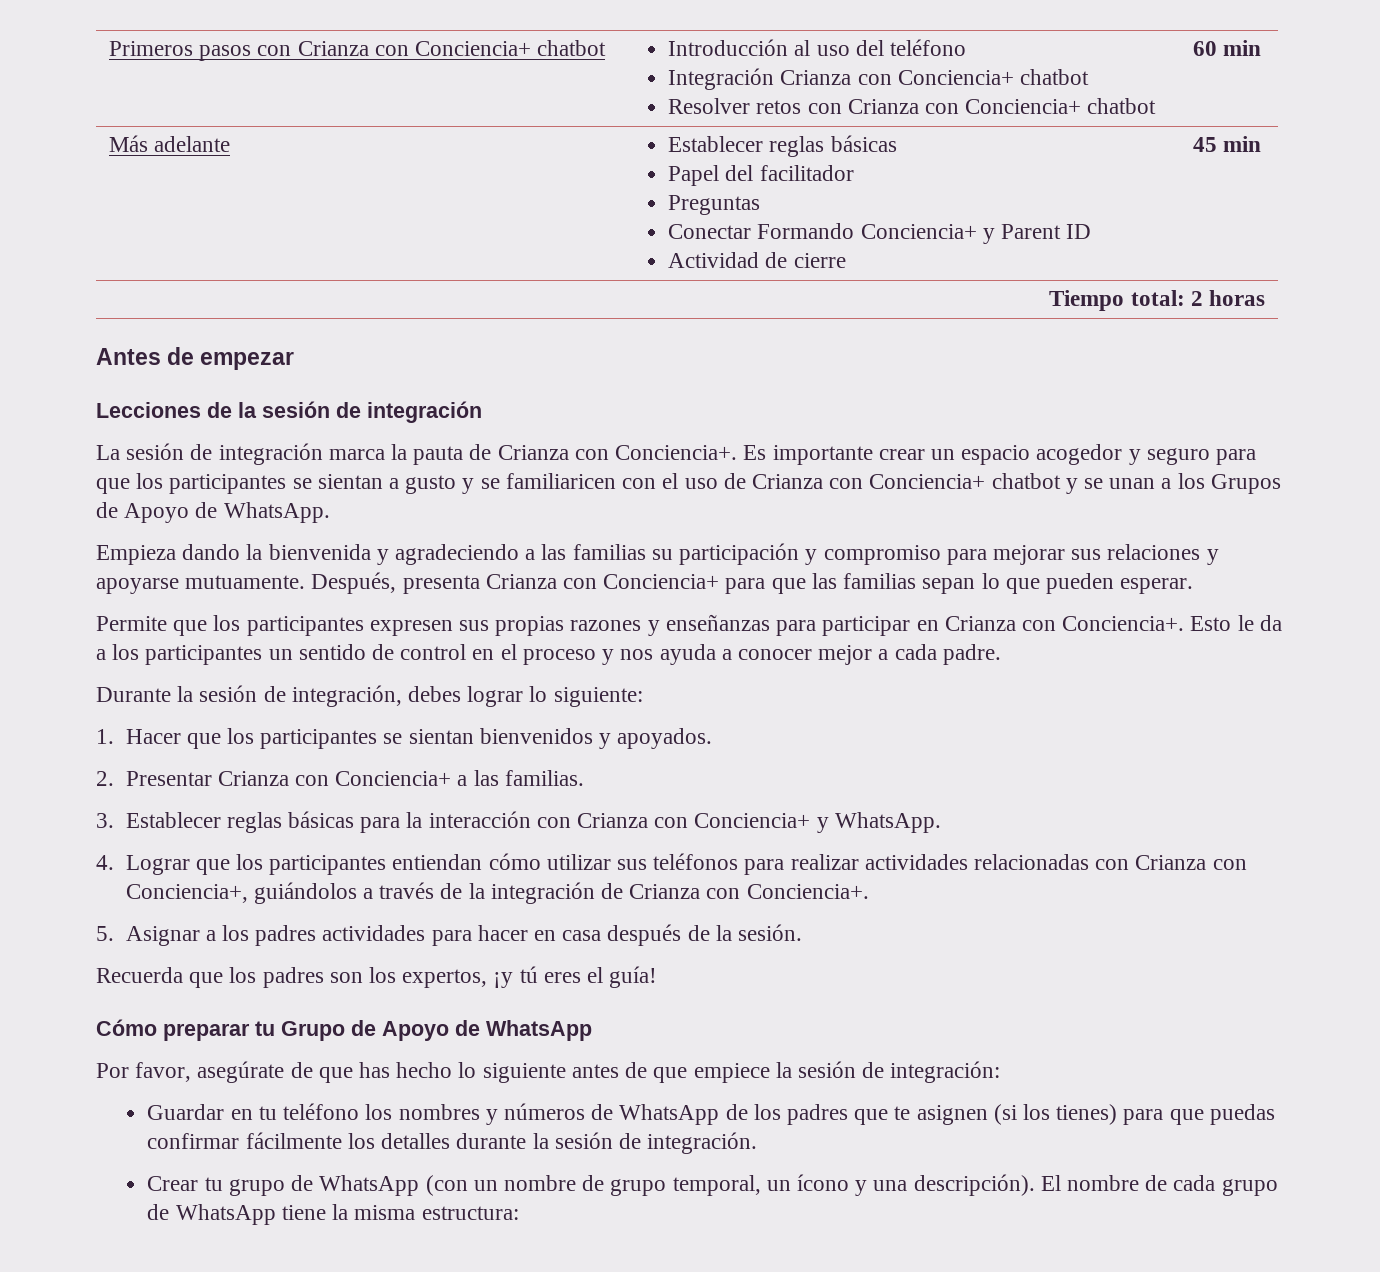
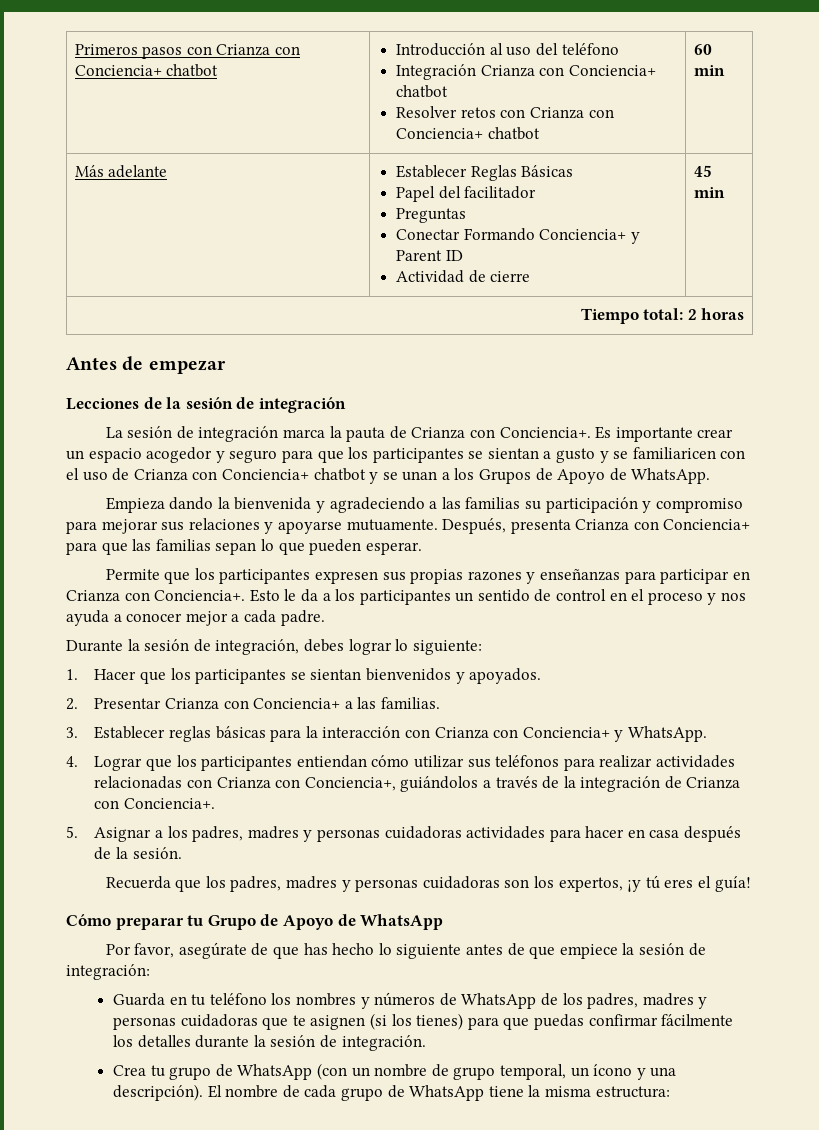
- Más adelante | Establecer reglas básicas
+ Más adelante | Establecer Reglas Básicas
- 5. Asignar a los padres actividades para hacer en casa después de la sesión.
+ 5. Asignar a los padres, madres y personas cuidadoras actividades para hacer en casa después de la sesión.
- Recuerda que los padres son los expertos, ¡y tú eres el guía!
+ Recuerda que los padres, madres y personas cuidadoras son los expertos, ¡y tú eres el guía!
- Guardar en tu teléfono los nombres y números de WhatsApp de los padres que te asignen (si los tienes) para que puedas confirmar fácilmente los detalles durante la sesión de integración.
+ Guarda en tu teléfono los nombres y números de WhatsApp de los padres, madres y personas cuidadoras que te asignen (si los tienes) para que puedas confirmar fácilmente los detalles durante la sesión de integración.
- Crear tu grupo de WhatsApp (con un nombre de grupo temporal, un ícono y una descripción).
+ Crea tu grupo de WhatsApp (con un nombre de grupo temporal, un ícono y una descripción).

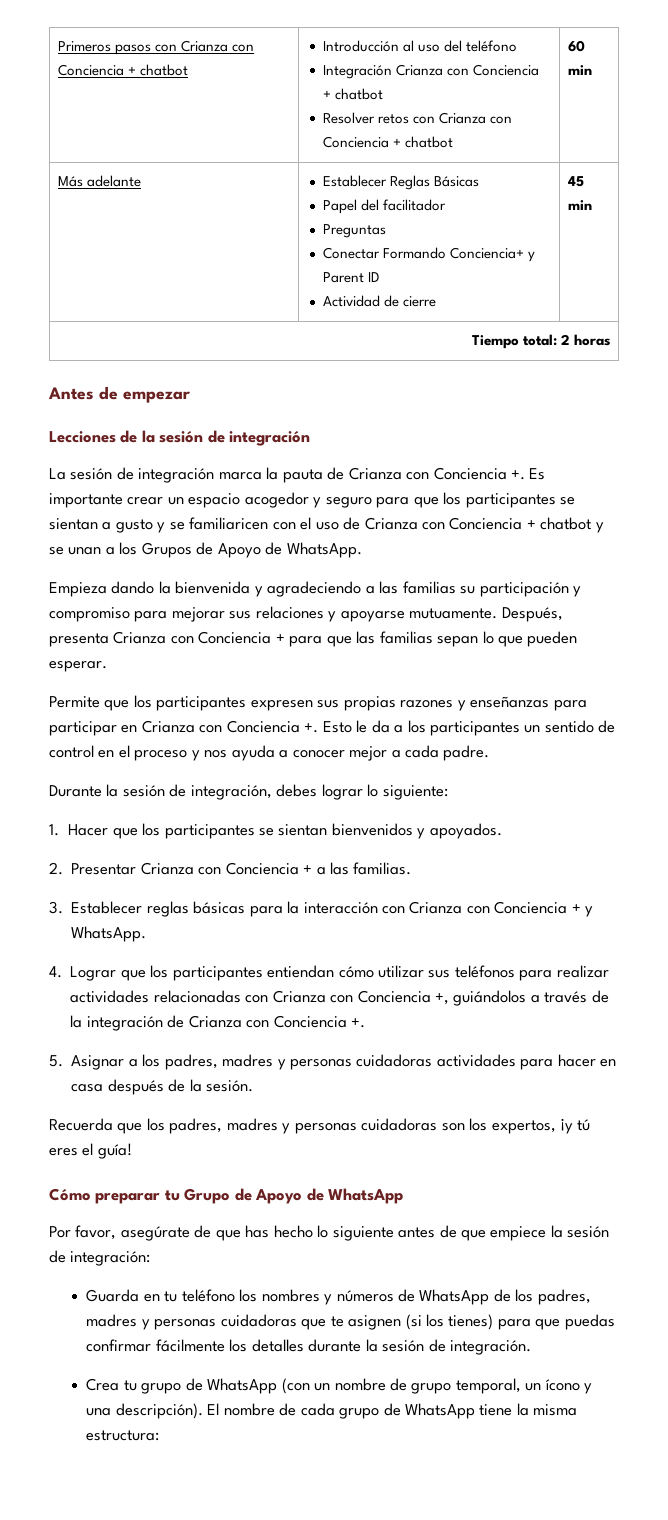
- Primeros pasos con Crianza con Conciencia+ chatbot | Introducción al uso del teléfono
- Integración Crianza con Conciencia+ chatbot
- Resolver retos con Crianza con Conciencia+ chatbot | 60 min
+ Primeros pasos con Crianza con Conciencia + chatbot | Introducción al uso del teléfono
+ Integración Crianza con Conciencia + chatbot
+ Resolver retos con Crianza con Conciencia + chatbot | 60 min
- La sesión de integración marca la pauta de Crianza con Conciencia+.
+ La sesión de integración marca la pauta de Crianza con Conciencia +.
- Es importante crear un espacio acogedor y seguro para que los participantes se sientan a gusto y se familiaricen con el uso de Crianza con Conciencia+ chatbot y se unan a los Grupos de Apoyo de WhatsApp.
+ Es importante crear un espacio acogedor y seguro para que los participantes se sientan a gusto y se familiaricen con el uso de Crianza con Conciencia + chatbot y se unan a los Grupos de Apoyo de WhatsApp.
- Después, presenta Crianza con Conciencia+ para que las familias sepan lo que pueden esperar.
+ Después, presenta Crianza con Conciencia + para que las familias sepan lo que pueden esperar.
- Permite que los participantes expresen sus propias razones y enseñanzas para participar en Crianza con Conciencia+.
+ Permite que los participantes expresen sus propias razones y enseñanzas para participar en Crianza con Conciencia +.
- 2. Presentar Crianza con Conciencia+ a las familias.
+ 2. Presentar Crianza con Conciencia + a las familias.
- 3. Establecer reglas básicas para la interacción con Crianza con Conciencia+ y WhatsApp.
+ 3. Establecer reglas básicas para la interacción con Crianza con Conciencia + y WhatsApp.
- 4. Lograr que los participantes entiendan cómo utilizar sus teléfonos para realizar actividades relacionadas con Crianza con Conciencia+, guiándolos a través de la integración de Crianza con Conciencia+.
+ 4. Lograr que los participantes entiendan cómo utilizar sus teléfonos para realizar actividades relacionadas con Crianza con Conciencia +, guiándolos a través de la integración de Crianza con Conciencia +.

